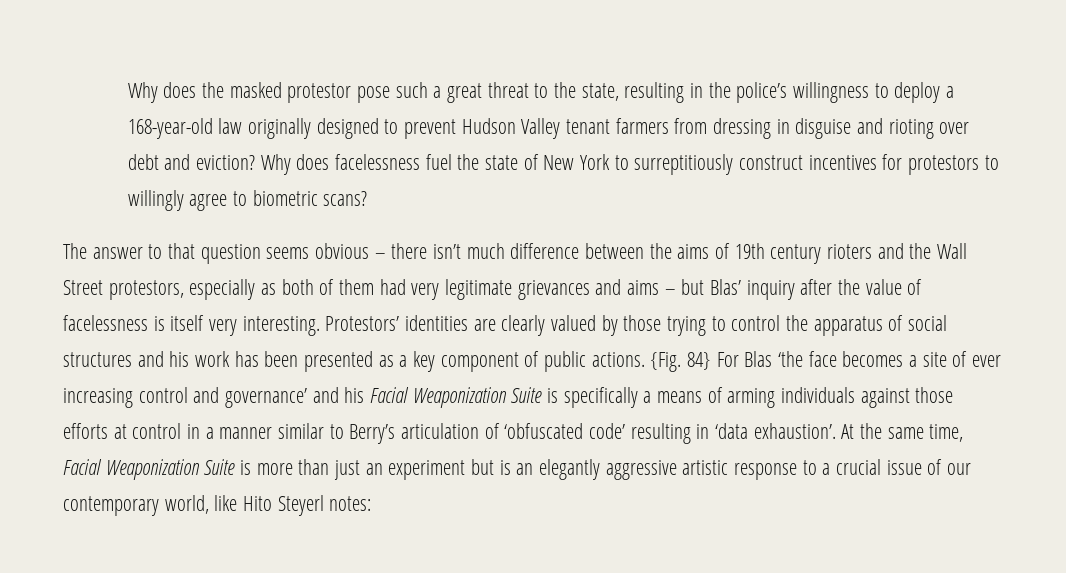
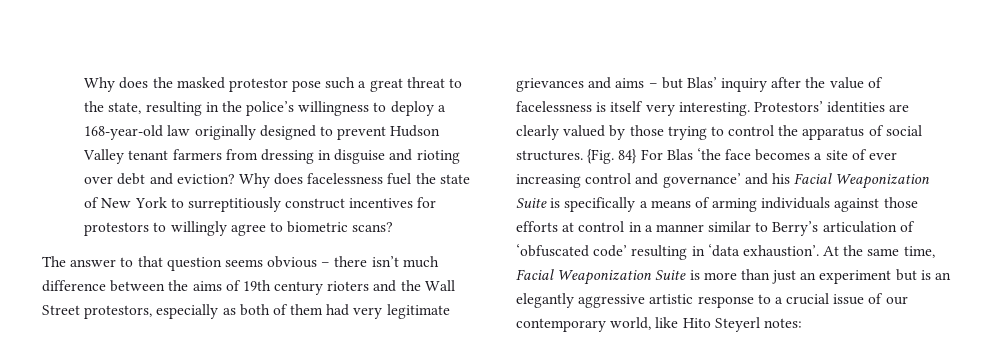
- Protestors’ identities are clearly valued by those trying to control the apparatus of social structures and his work has been presented as a key component of public actions.
+ Protestors’ identities are clearly valued by those trying to control the apparatus of social structures.

